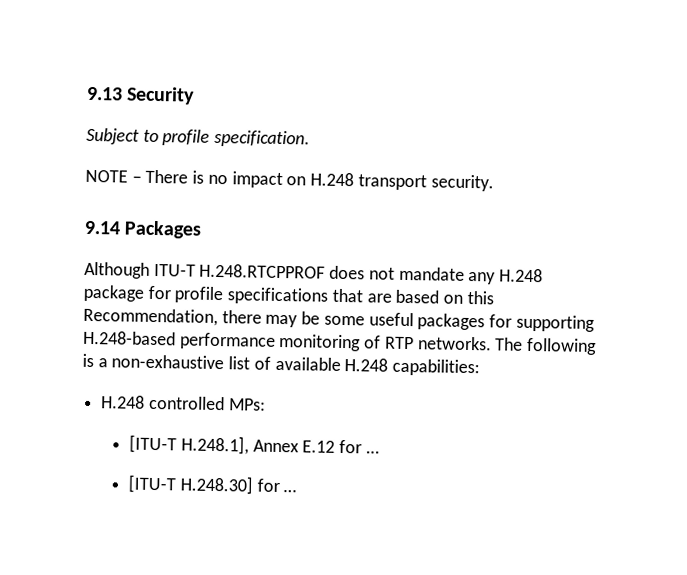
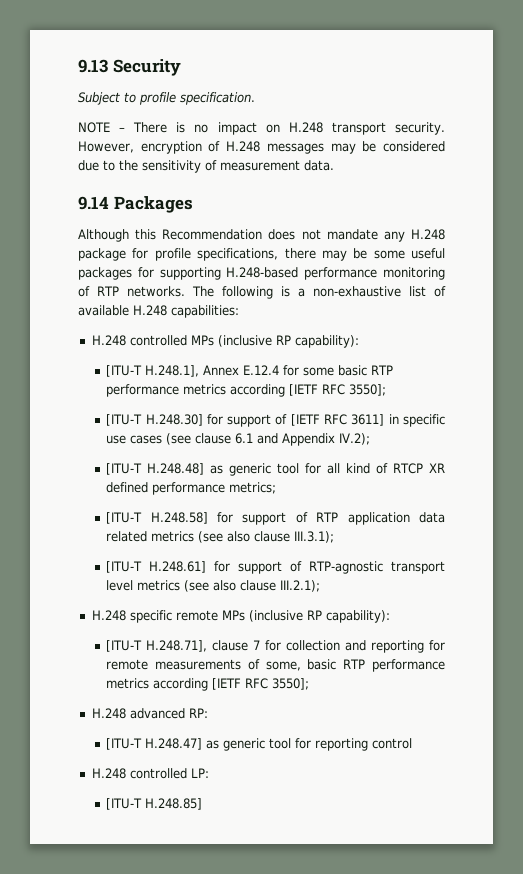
+ However, encryption of H.248 messages may be considered due to the sensitivity of measurement data.
- Although ITU-T H.248.RTCPPROF does not mandate any H.248 package for profile specifications that are based on this Recommendation, there may be some useful packages for supporting H.248-based performance monitoring of RTP networks.
+ Although this Recommendation does not mandate any H.248 package for profile specifications, there may be some useful packages for supporting H.248-based performance monitoring of RTP networks.
- H.248 controlled MPs:
+ H.248 controlled MPs (inclusive RP capability):
- [ITU-T H.248.1], Annex E.12 for …
- [ITU-T H.248.30] for …
+ [ITU-T H.248.1], Annex E.12.4 for some basic RTP performance metrics according [IETF RFC 3550];
+ [ITU-T H.248.30] for support of [IETF RFC 3611] in specific use cases (see clause 6.1 and Appendix IV.2);
+ [ITU-T H.248.48] as generic tool for all kind of RTCP XR defined performance metrics;
+ [ITU-T H.248.58] for support of RTP application data related metrics (see also clause III.3.1);
+ [ITU-T H.248.61] for support of RTP-agnostic transport level metrics (see also clause III.2.1);
+ H.248 specific remote MPs (inclusive RP capability):
+ [ITU-T H.248.71], clause 7 for collection and reporting for remote measurements of some, basic RTP performance metrics according [IETF RFC 3550];
+ H.248 advanced RP:
+ [ITU-T H.248.47] as generic tool for reporting control
+ H.248 controlled LP:
+ [ITU-T H.248.85]

